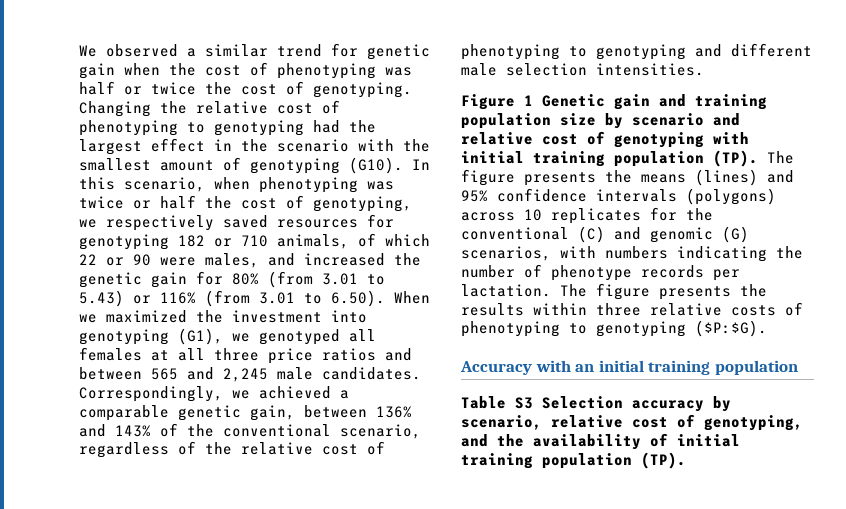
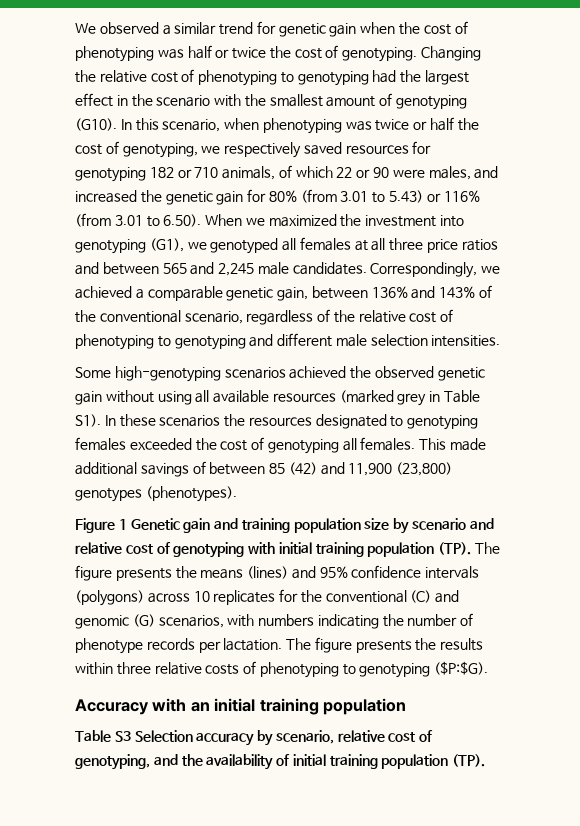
+ Some high-genotyping scenarios achieved the observed genetic gain without using all available resources (marked grey in Table S1). In these scenarios the resources designated to genotyping females exceeded the cost of genotyping all females. This made additional savings of between 85 (42) and 11,900 (23,800) genotypes (phenotypes).

